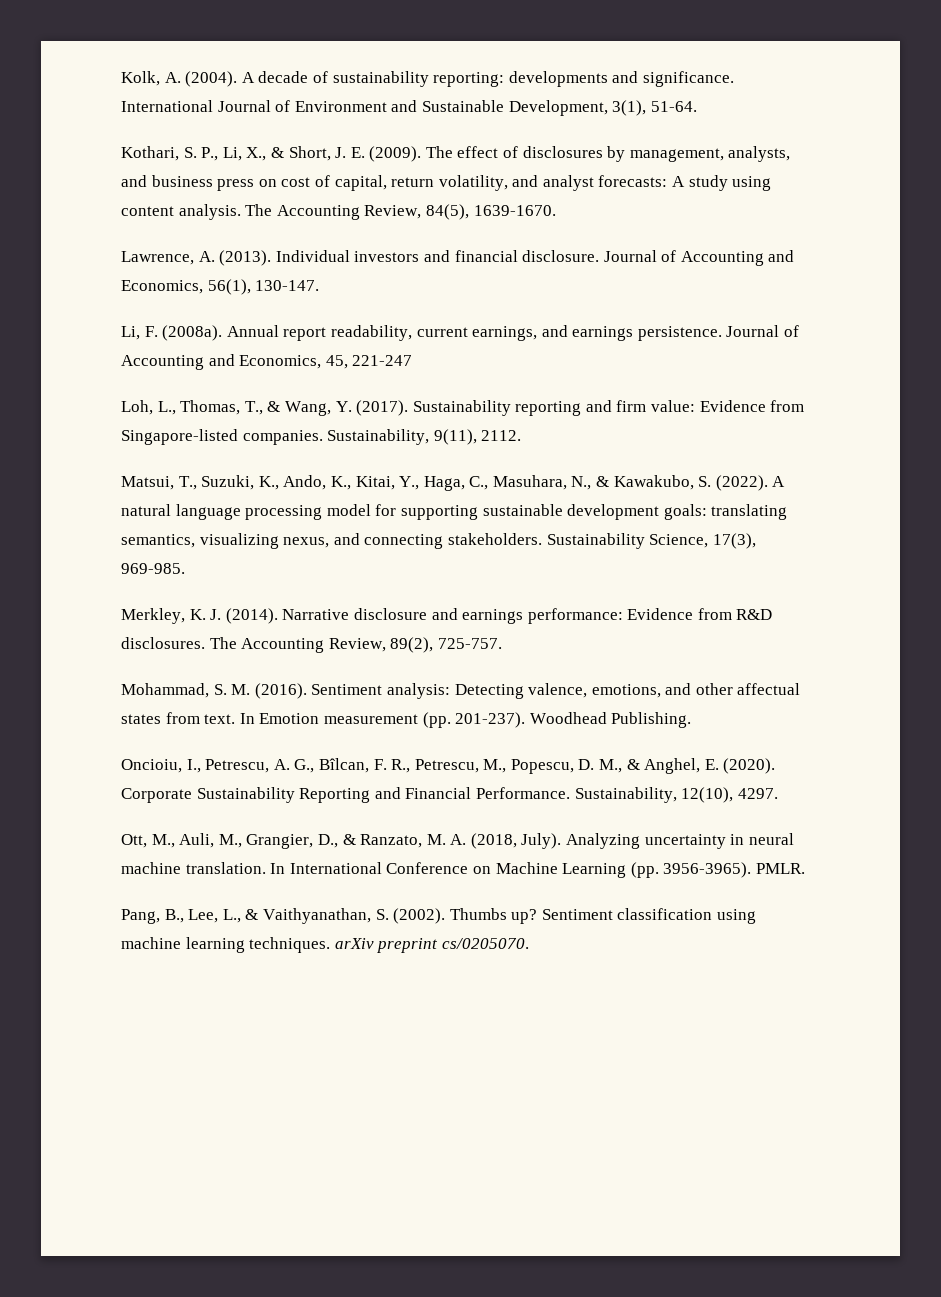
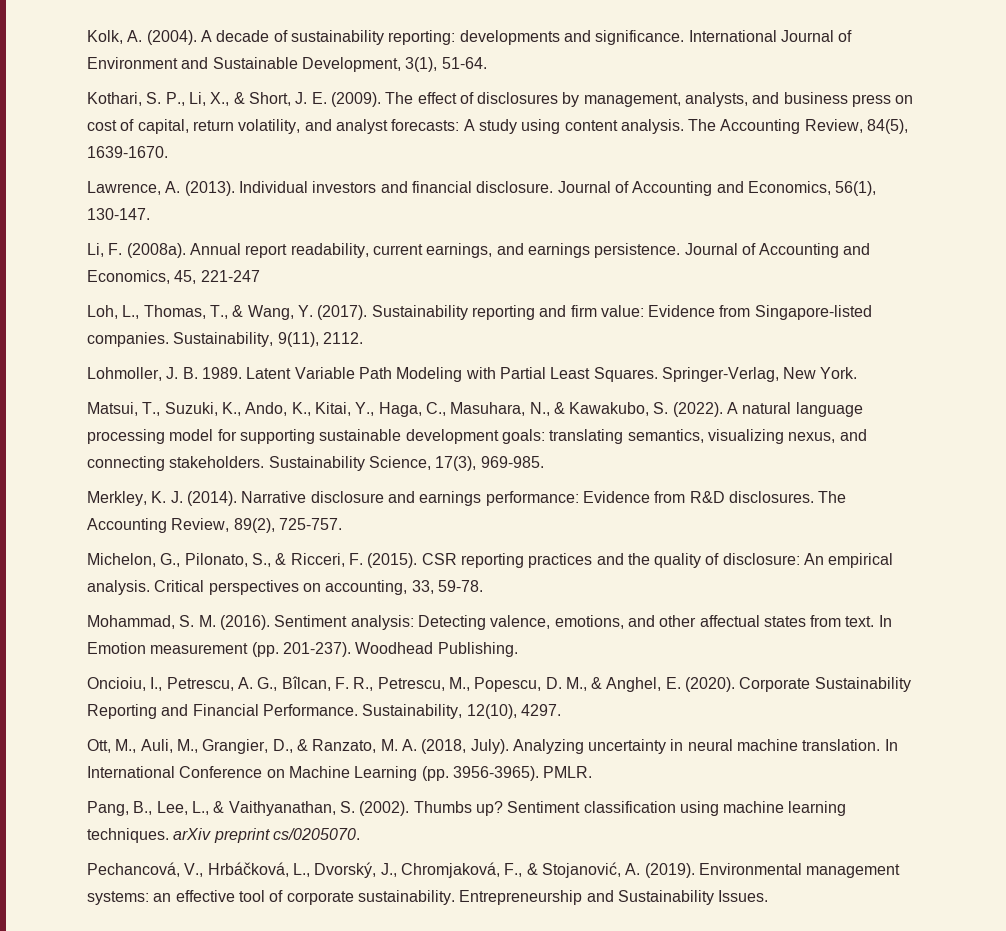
+ Lohmoller, J. B. 1989. Latent Variable Path Modeling with Partial Least Squares. Springer-Verlag, New York.
+ Michelon, G., Pilonato, S., & Ricceri, F. (2015). CSR reporting practices and the quality of disclosure: An empirical analysis. Critical perspectives on accounting, 33, 59-78.
+ Pechancová, V., Hrbáčková, L., Dvorský, J., Chromjaková, F., & Stojanović, A. (2019). Environmental management systems: an effective tool of corporate sustainability. Entrepreneurship and Sustainability Issues.

